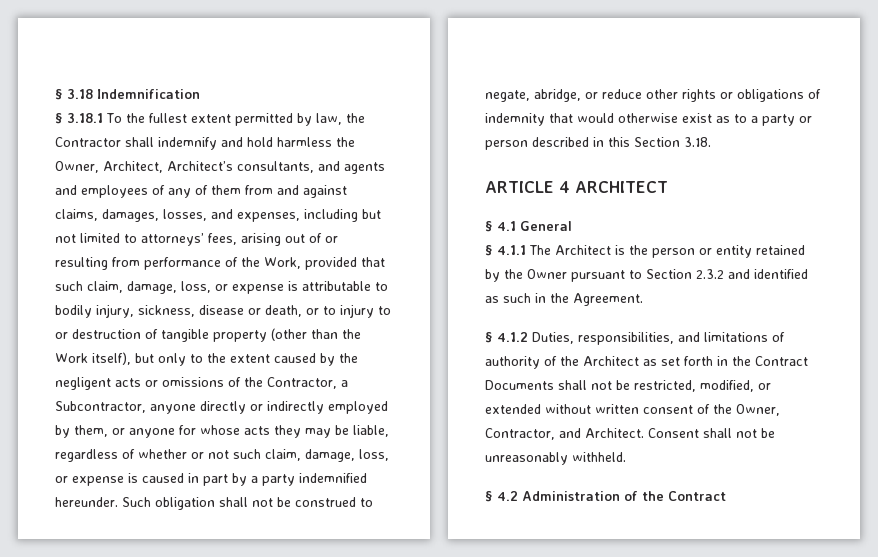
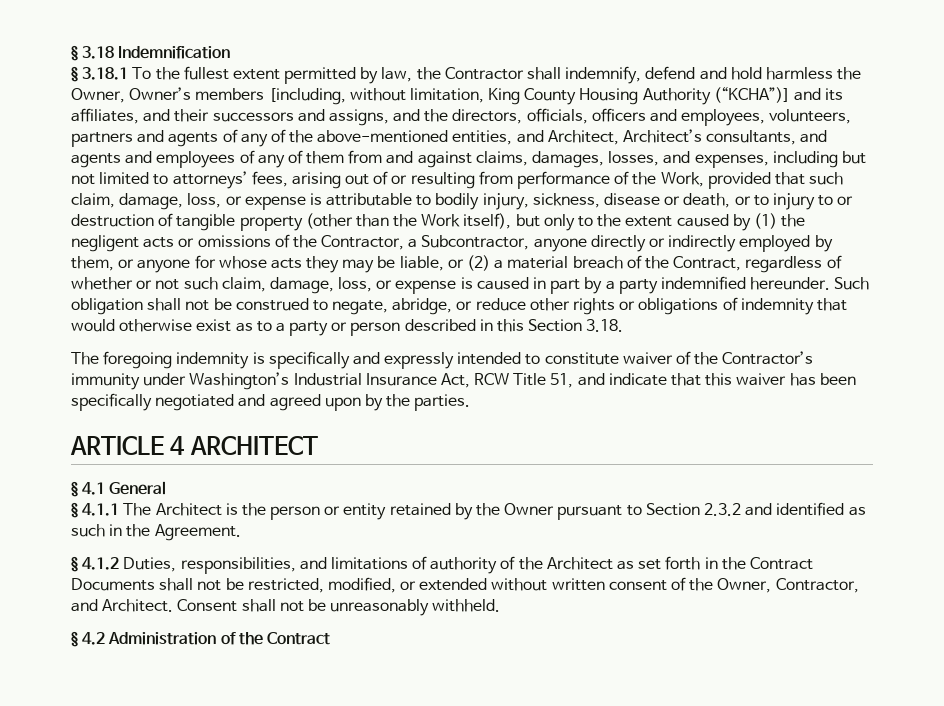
- § 3.18.1 To the fullest extent permitted by law, the Contractor shall indemnify and hold harmless the Owner, Architect, Architect’s consultants, and agents and employees of any of them from and against claims, damages, losses, and expenses, including but not limited to attorneys’ fees, arising out of or resulting from performance of the Work, provided that such claim, damage, loss, or expense is attributable to bodily injury, sickness, disease or death, or to injury to or destruction of tangible property (other than the Work itself), but only to the extent caused by the negligent acts or omissions of the Contractor, a Subcontractor, anyone directly or indirectly employed by them, or anyone for whose acts they may be liable, regardless of whether or not such claim, damage, loss, or expense is caused in part by a party indemnified hereunder.
+ § 3.18.1 To the fullest extent permitted by law, the Contractor shall indemnify, defend and hold harmless the Owner, Owner’s members [including, without limitation, King County Housing Authority (“KCHA”)] and its affiliates, and their successors and assigns, and the directors, officials, officers and employees, volunteers, partners and agents of any of the above-mentioned entities, and Architect, Architect’s consultants, and agents and employees of any of them from and against claims, damages, losses, and expenses, including but not limited to attorneys’ fees, arising out of or resulting from performance of the Work, provided that such claim, damage, loss, or expense is attributable to bodily injury, sickness, disease or death, or to injury to or destruction of tangible property (other than the Work itself), but only to the extent caused by (1) the negligent acts or omissions of the Contractor, a Subcontractor, anyone directly or indirectly employed by them, or anyone for whose acts they may be liable, or (2) a material breach of the Contract, regardless of whether or not such claim, damage, loss, or expense is caused in part by a party indemnified hereunder.
+ The foregoing indemnity is specifically and expressly intended to constitute waiver of the Contractor’s immunity under Washington’s Industrial Insurance Act, RCW Title 51, and indicate that this waiver has been specifically negotiated and agreed upon by the parties.

